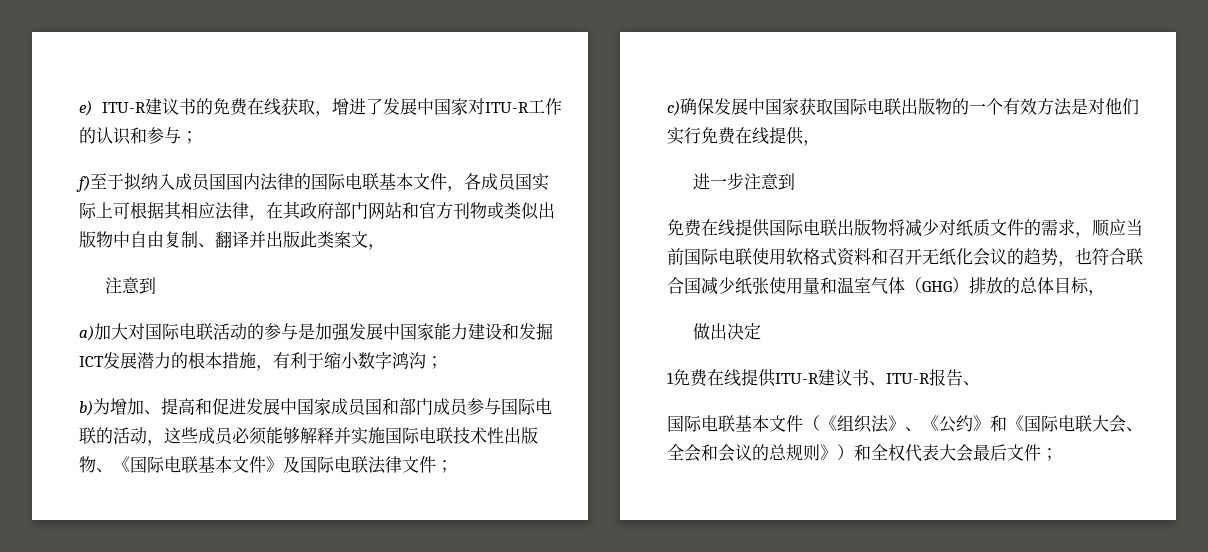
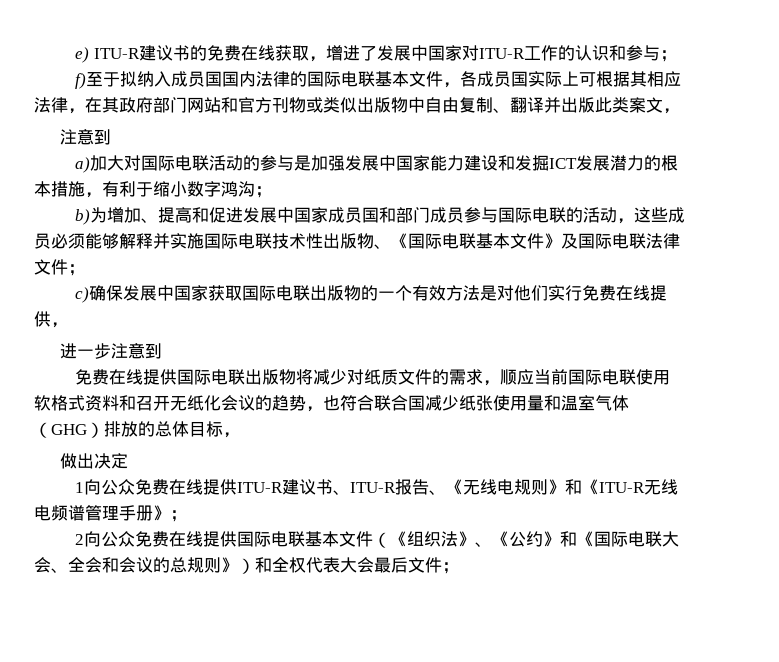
- 1免费在线提供ITU-R建议书、ITU-R报告、
- 国际电联基本文件（《组织法》、《公约》和《国际电联大会、全会和会议的总规则》）和全权代表大会最后文件；
+ 1向公众免费在线提供ITU-R建议书、ITU-R报告、《无线电规则》和《ITU-R无线电频谱管理手册》；
+ 2向公众免费在线提供国际电联基本文件（《组织法》、《公约》和《国际电联大会、全会和会议的总规则》）和全权代表大会最后文件；

